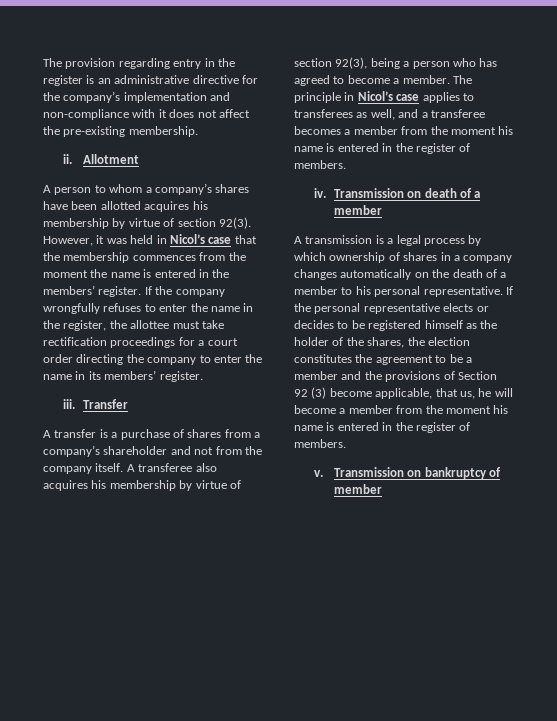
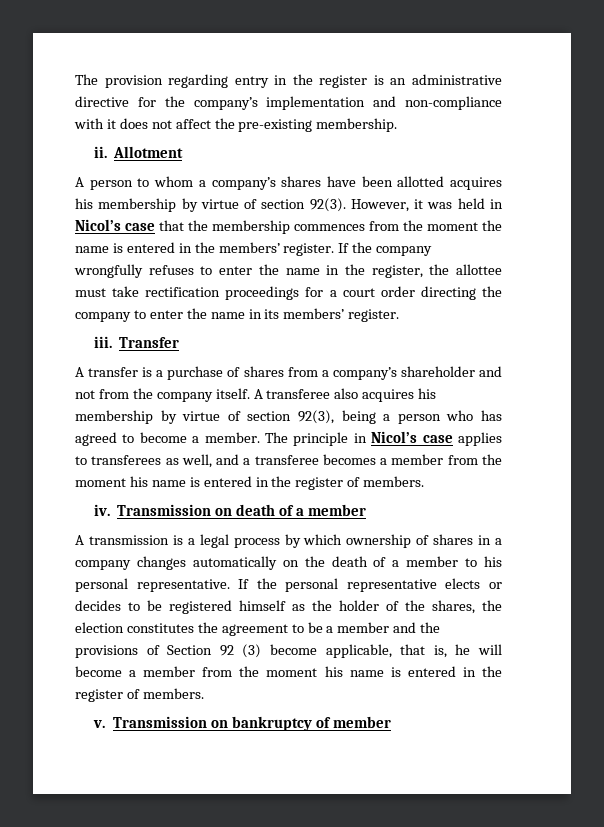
- If the personal representative elects or decides to be registered himself as the holder of the shares, the election constitutes the agreement to be a member and the provisions of Section 92 (3) become applicable, that us, he will become a member from the moment his name is entered in the register of members.
+ If the personal representative elects or decides to be registered himself as the holder of the shares, the election constitutes the agreement to be a member and the provisions of Section 92 (3) become applicable, that is, he will become a member from the moment his name is entered in the register of members.

